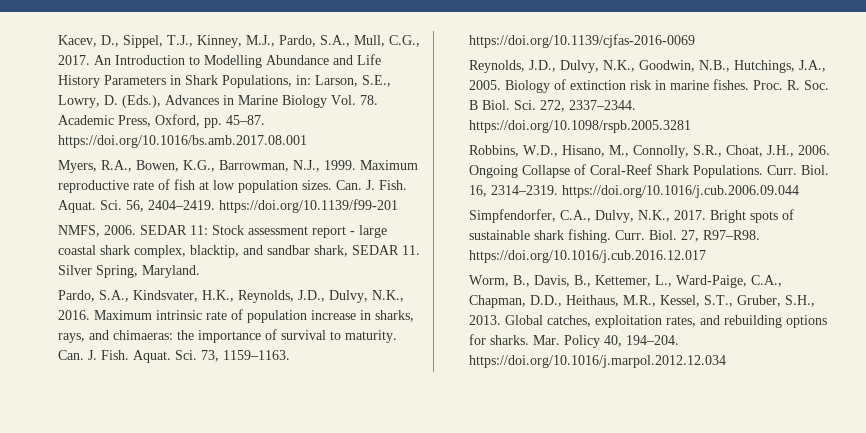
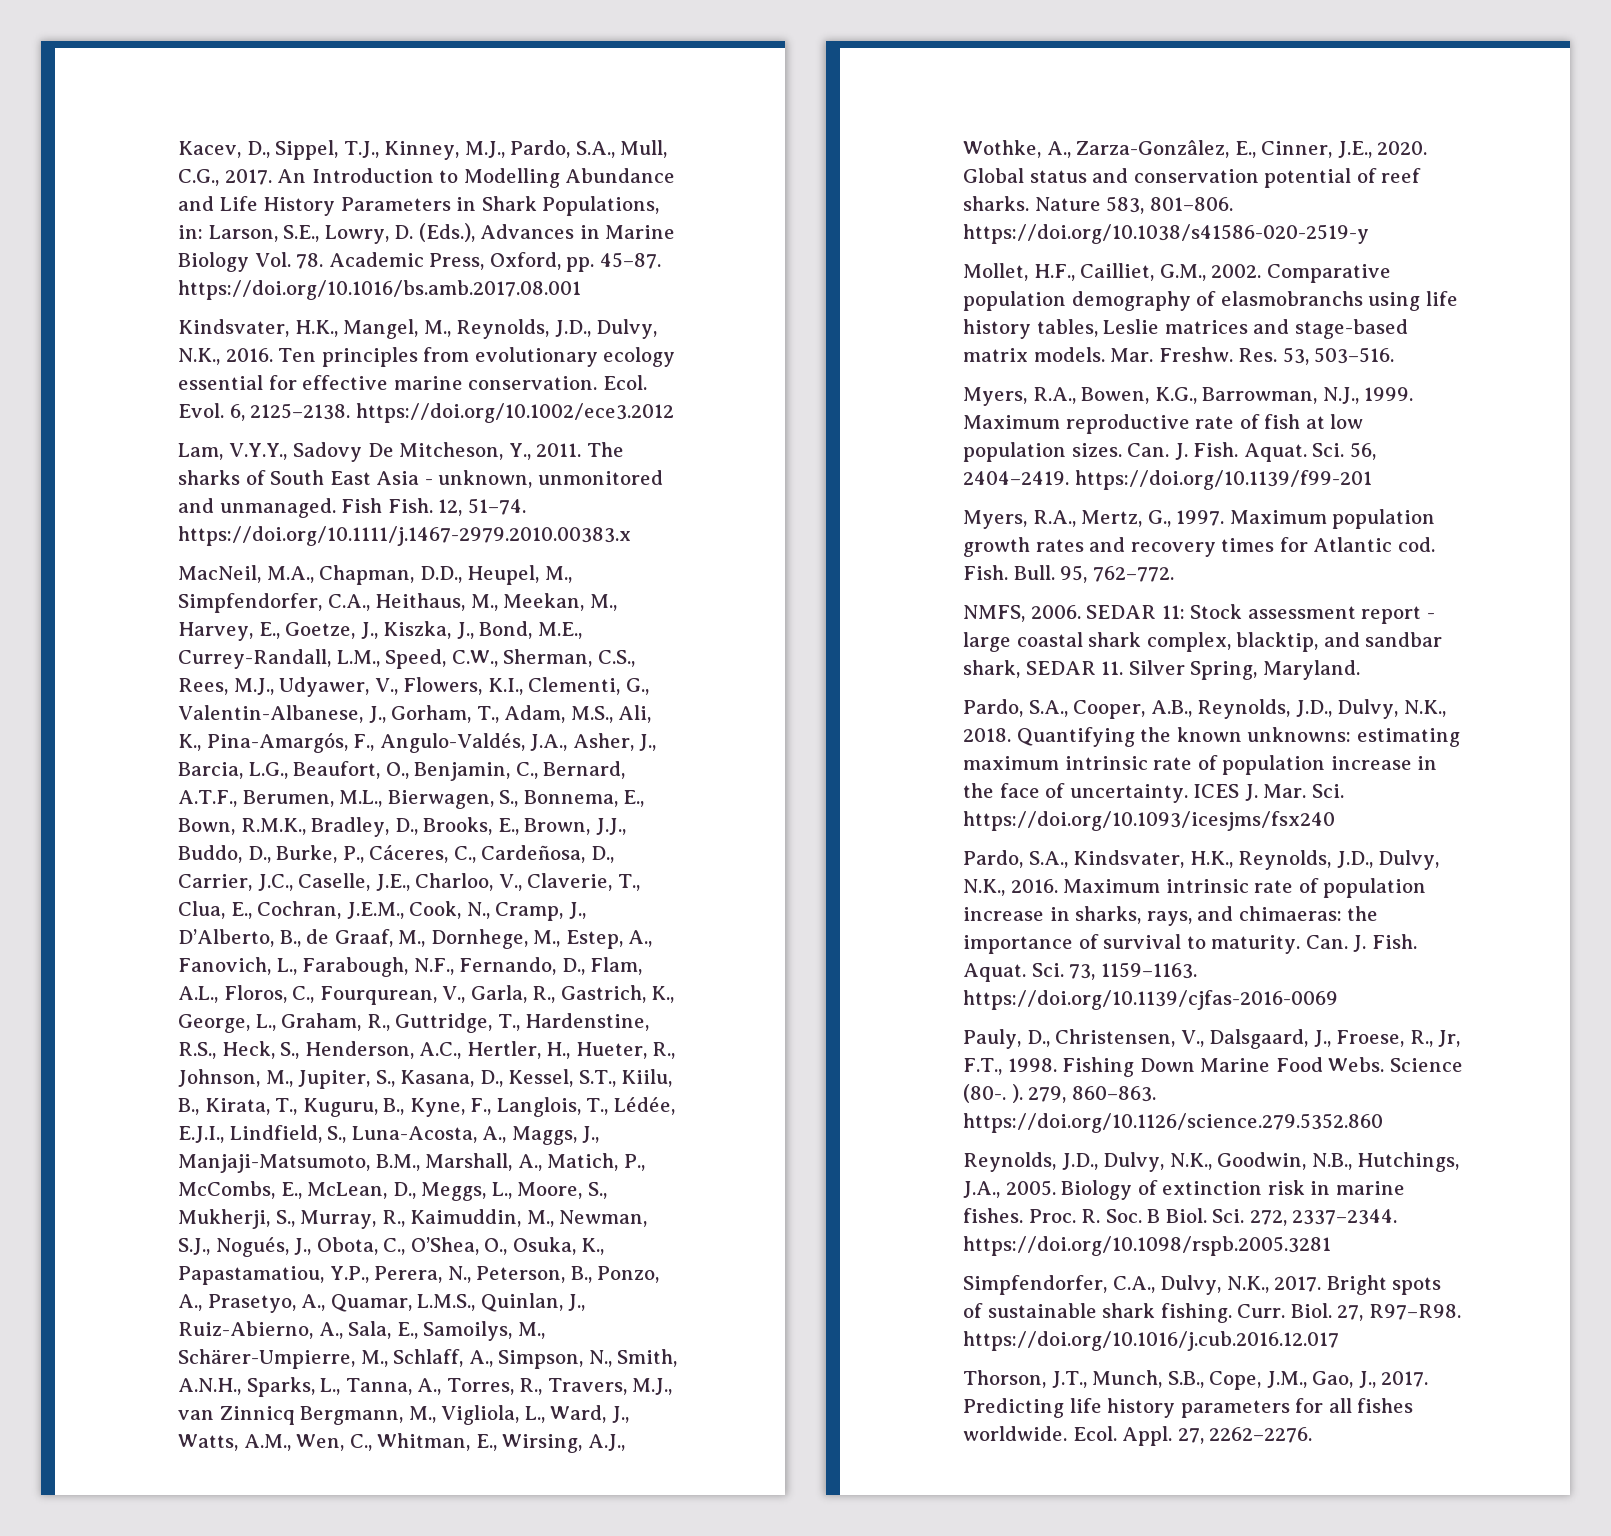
+ Kindsvater, H.K., Mangel, M., Reynolds, J.D., Dulvy, N.K., 2016. Ten principles from evolutionary ecology essential for effective marine conservation. Ecol. Evol. 6, 2125–2138. https://doi.org/10.1002/ece3.2012
+ Lam, V.Y.Y., Sadovy De Mitcheson, Y., 2011. The sharks of South East Asia - unknown, unmonitored and unmanaged. Fish Fish. 12, 51–74. https://doi.org/10.1111/j.1467-2979.2010.00383.x
+ MacNeil, M.A., Chapman, D.D., Heupel, M., Simpfendorfer, C.A., Heithaus, M., Meekan, M., Harvey, E., Goetze, J., Kiszka, J., Bond, M.E., Currey-Randall, L.M., Speed, C.W., Sherman, C.S., Rees, M.J., Udyawer, V., Flowers, K.I., Clementi, G., Valentin-Albanese, J., Gorham, T., Adam, M.S., Ali, K., Pina-Amargós, F., Angulo-Valdés, J.A., Asher, J., Barcia, L.G., Beaufort, O., Benjamin, C., Bernard, A.T.F., Berumen, M.L., Bierwagen, S., Bonnema, E., Bown, R.M.K., Bradley, D., Brooks, E., Brown, J.J., Buddo, D., Burke, P., Cáceres, C., Cardeñosa, D., Carrier, J.C., Caselle, J.E., Charloo, V., Claverie, T., Clua, E., Cochran, J.E.M., Cook, N., Cramp, J., D’Alberto, B., de Graaf, M., Dornhege, M., Estep, A., Fanovich, L., Farabough, N.F., Fernando, D., Flam, A.L., Floros, C., Fourqurean, V., Garla, R., Gastrich, K., George, L., Graham, R., Guttridge, T., Hardenstine, R.S., Heck, S., Henderson, A.C., Hertler, H., Hueter, R., Johnson, M., Jupiter, S., Kasana, D., Kessel, S.T., Kiilu, B., Kirata, T., Kuguru, B., Kyne, F., Langlois, T., Lédée, E.J.I., Lindfield, S., Luna-Acosta, A., Maggs, J., Manjaji-Matsumoto, B.M., Marshall, A., Matich, P., McCombs, E., McLean, D., Meggs, L., Moore, S., Mukherji, S., Murray, R., Kaimuddin, M., Newman, S.J., Nogués, J., Obota, C., O’Shea, O., Osuka, K., Papastamatiou, Y.P., Perera, N., Peterson, B., Ponzo, A., Prasetyo, A., Quamar, L.M.S., Quinlan, J., Ruiz-Abierno, A., Sala, E., Samoilys, M., Schärer-Umpierre, M., Schlaff, A., Simpson, N., Smith, A.N.H., Sparks, L., Tanna, A., Torres, R., Travers, M.J., van Zinnicq Bergmann, M., Vigliola, L., Ward, J., Watts, A.M., Wen, C., Whitman, E., Wirsing, A.J., Wothke, A., Zarza-Gonzâlez, E., Cinner, J.E., 2020. Global status and conservation potential of reef sharks. Nature 583, 801–806. https://doi.org/10.1038/s41586-020-2519-y
+ Mollet, H.F., Cailliet, G.M., 2002. Comparative population demography of elasmobranchs using life history tables, Leslie matrices and stage-based matrix models. Mar. Freshw. Res. 53, 503–516.
+ Myers, R.A., Mertz, G., 1997. Maximum population growth rates and recovery times for Atlantic cod. Fish. Bull. 95, 762–772.
+ Pardo, S.A., Cooper, A.B., Reynolds, J.D., Dulvy, N.K., 2018. Quantifying the known unknowns: estimating maximum intrinsic rate of population increase in the face of uncertainty. ICES J. Mar. Sci. https://doi.org/10.1093/icesjms/fsx240
+ Pauly, D., Christensen, V., Dalsgaard, J., Froese, R., Jr, F.T., 1998. Fishing Down Marine Food Webs. Science (80-. ). 279, 860–863. https://doi.org/10.1126/science.279.5352.860
- Robbins, W.D., Hisano, M., Connolly, S.R., Choat, J.H., 2006. Ongoing Collapse of Coral-Reef Shark Populations. Curr. Biol. 16, 2314–2319. https://doi.org/10.1016/j.cub.2006.09.044
- Worm, B., Davis, B., Kettemer, L., Ward-Paige, C.A., Chapman, D.D., Heithaus, M.R., Kessel, S.T., Gruber, S.H., 2013. Global catches, exploitation rates, and rebuilding options for sharks. Mar. Policy 40, 194–204. https://doi.org/10.1016/j.marpol.2012.12.034
+ Thorson, J.T., Munch, S.B., Cope, J.M., Gao, J., 2017. Predicting life history parameters for all fishes worldwide. Ecol. Appl. 27, 2262–2276.

